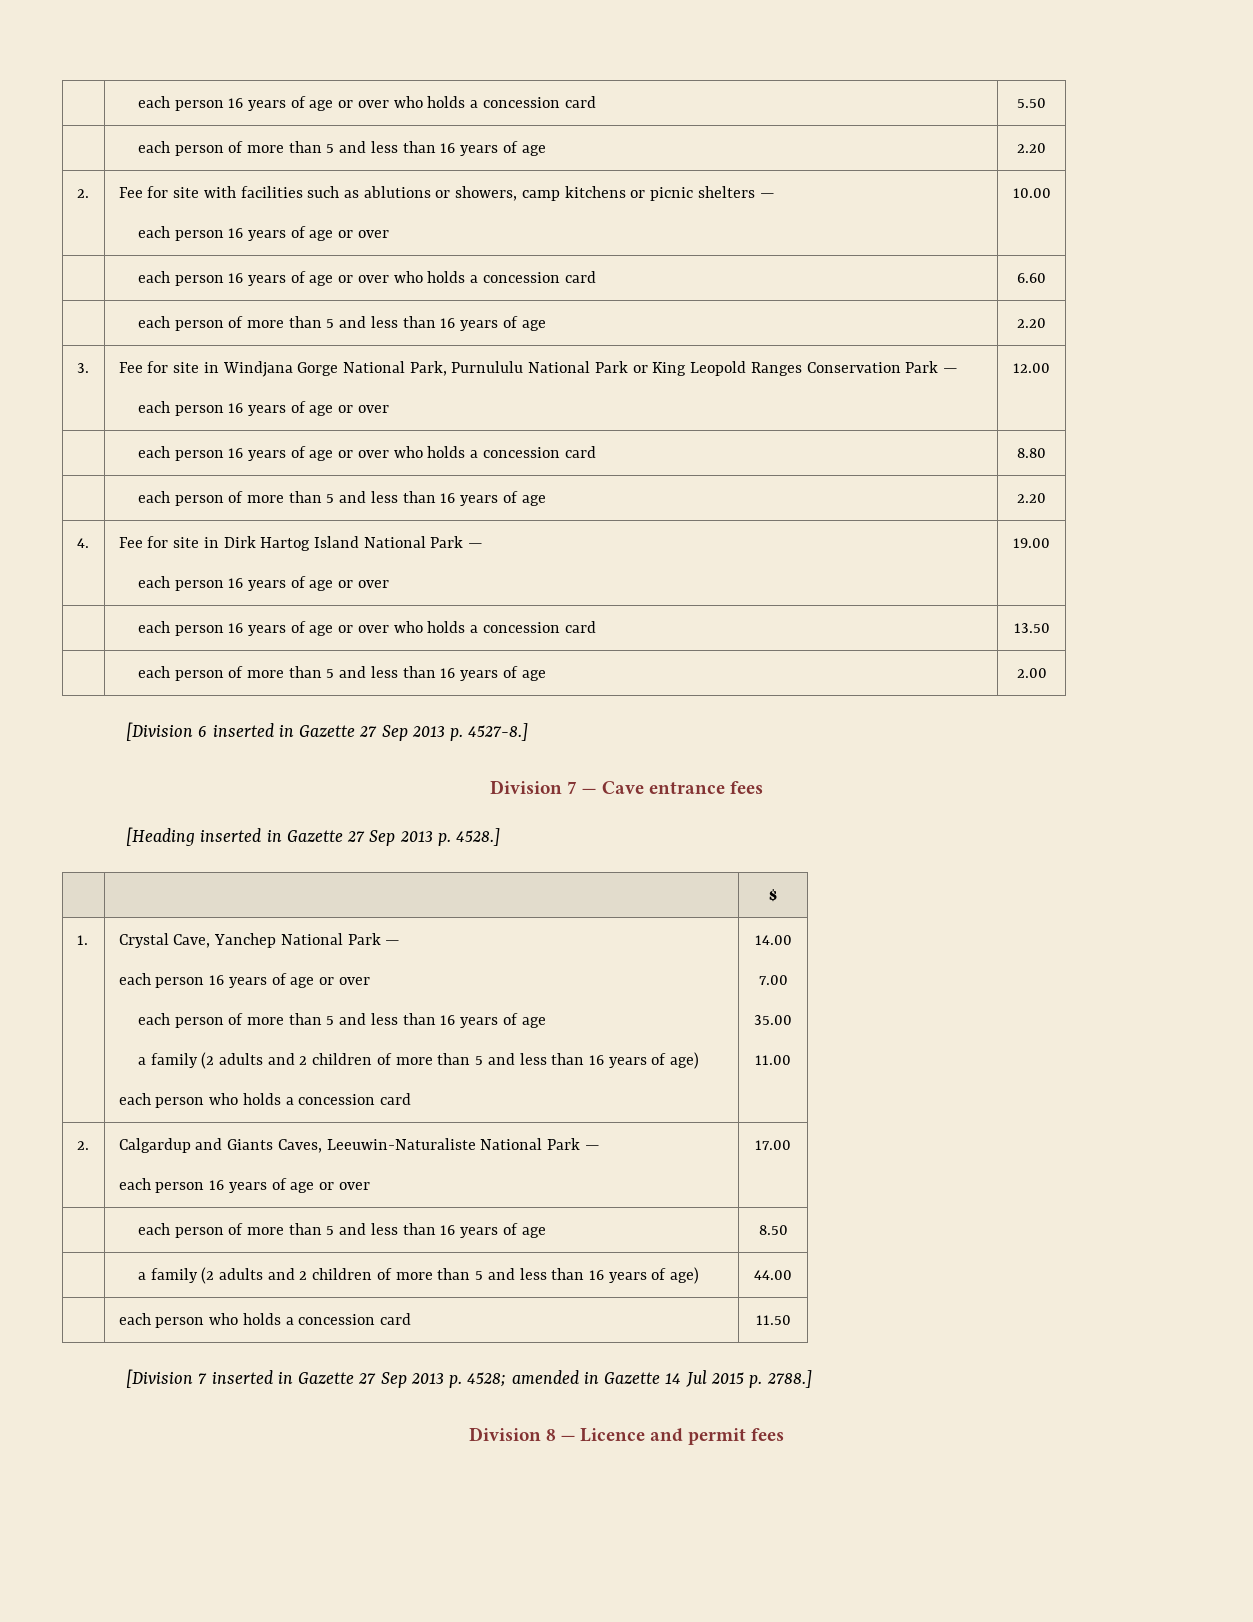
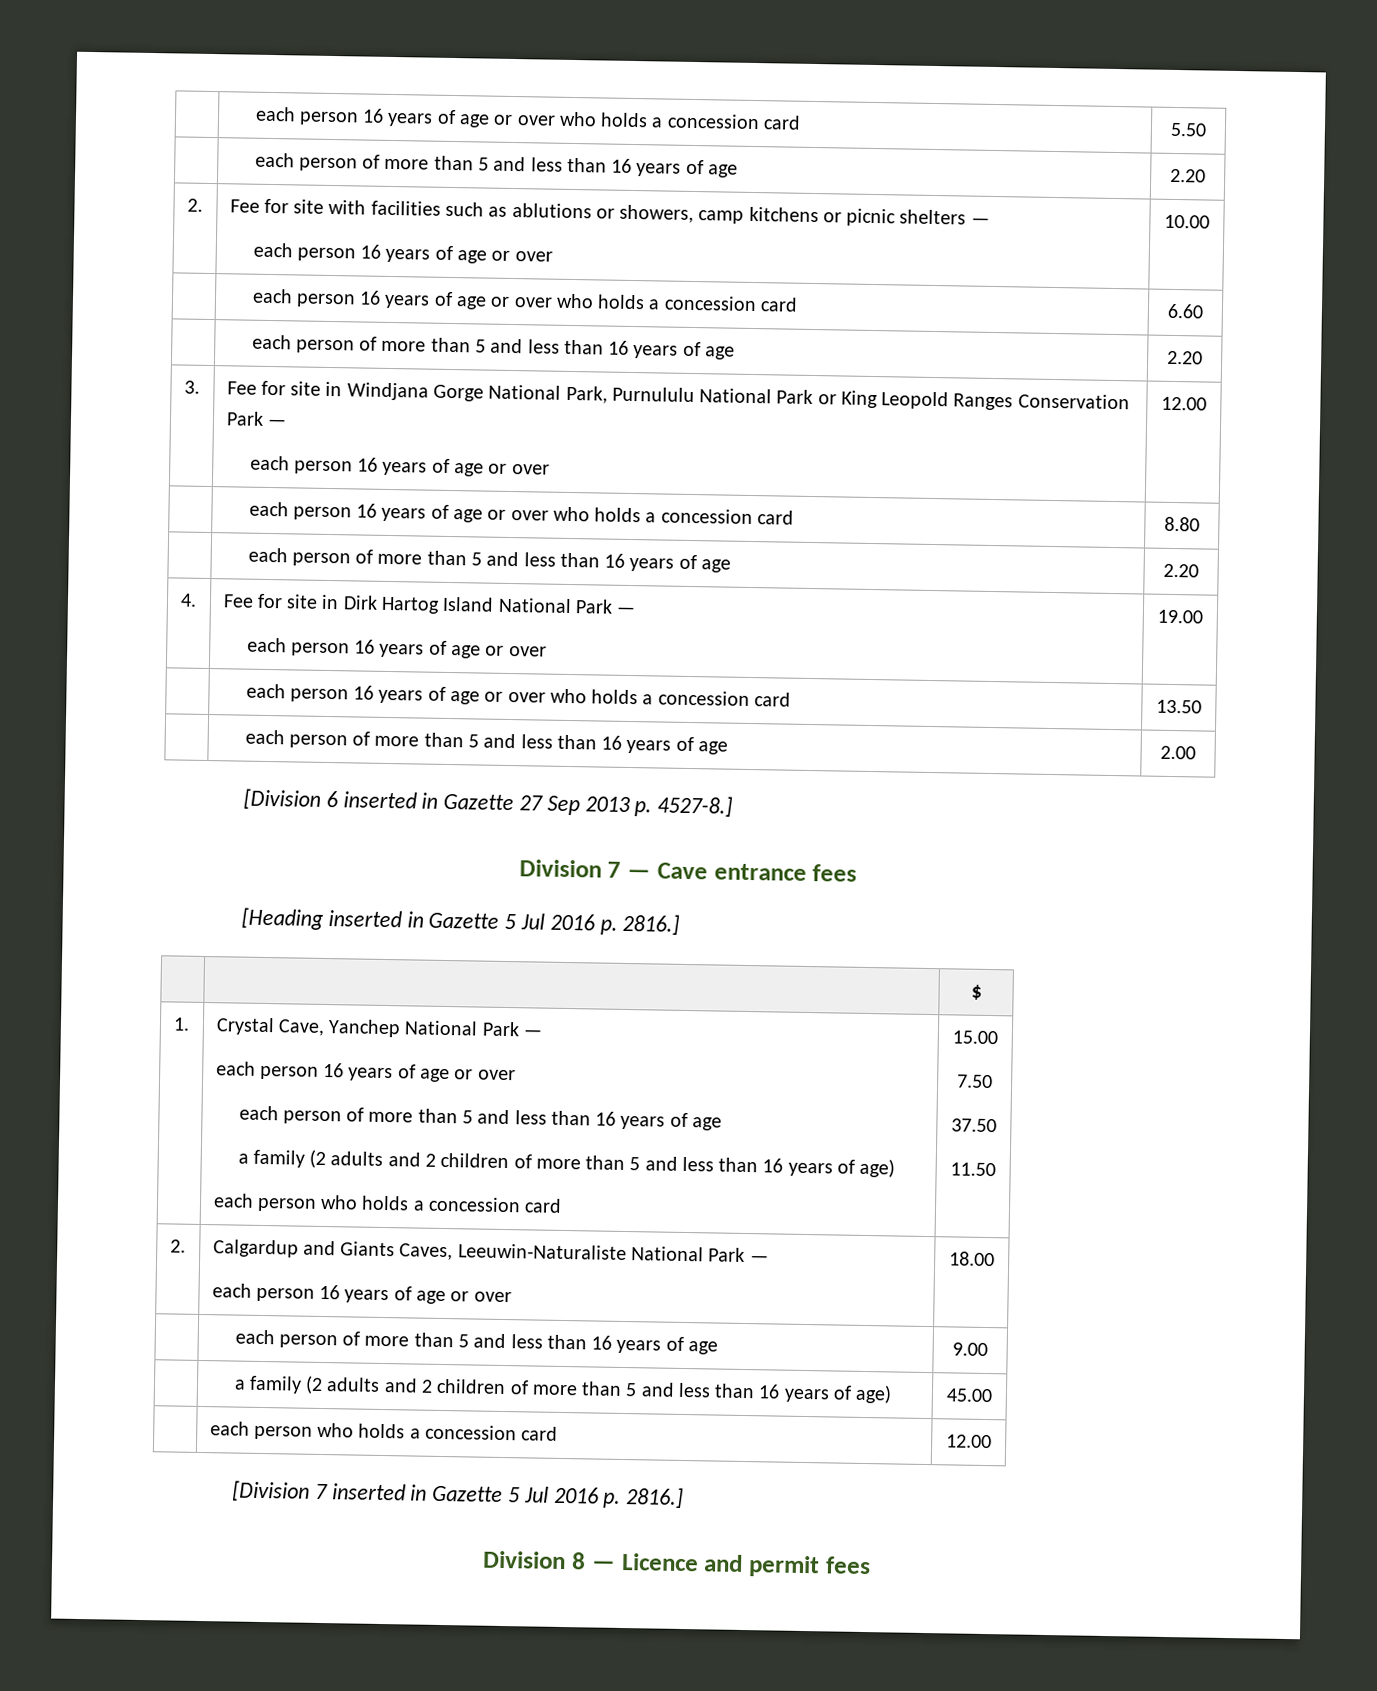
- [Heading inserted in Gazette 27 Sep 2013 p. 4528.]
+ [Heading inserted in Gazette 5 Jul 2016 p. 2816.]
- 14.00
- 7.00
- 35.00
- 11.00
+ 15.00
+ 7.50
+ 37.50
+ 11.50
  2. | Calgardup and Giants Caves, Leeuwin-Naturaliste National Park —
- each person 16 years of age or over | 17.00
+ each person 16 years of age or over | 18.00
- | each person of more than 5 and less than 16 years of age | 8.50
+ | each person of more than 5 and less than 16 years of age | 9.00
- | a family (2 adults and 2 children of more than 5 and less than 16 years of age) | 44.00
- | each person who holds a concession card | 11.50
+ | a family (2 adults and 2 children of more than 5 and less than 16 years of age) | 45.00
+ | each person who holds a concession card | 12.00
- [Division 7 inserted in Gazette 27 Sep 2013 p. 4528; amended in Gazette 14 Jul 2015 p. 2788.]
+ [Division 7 inserted in Gazette 5 Jul 2016 p. 2816.]

